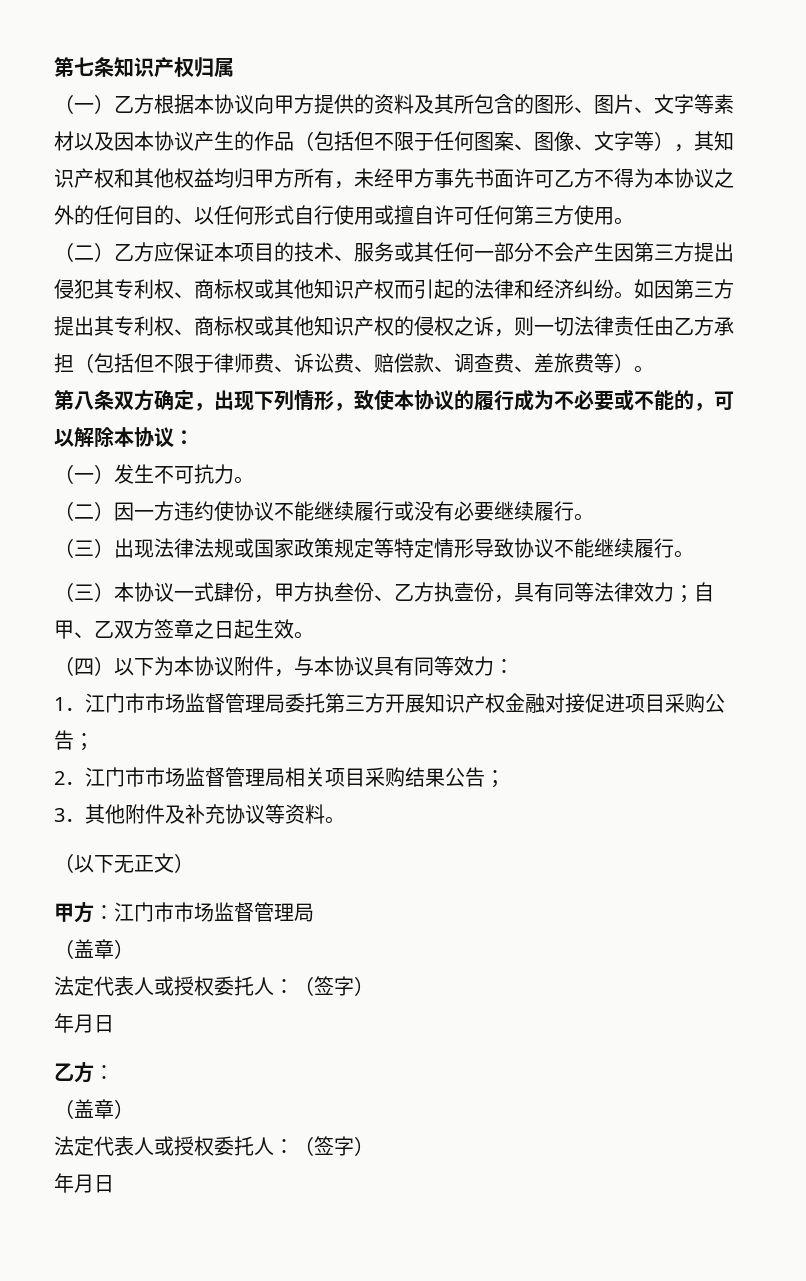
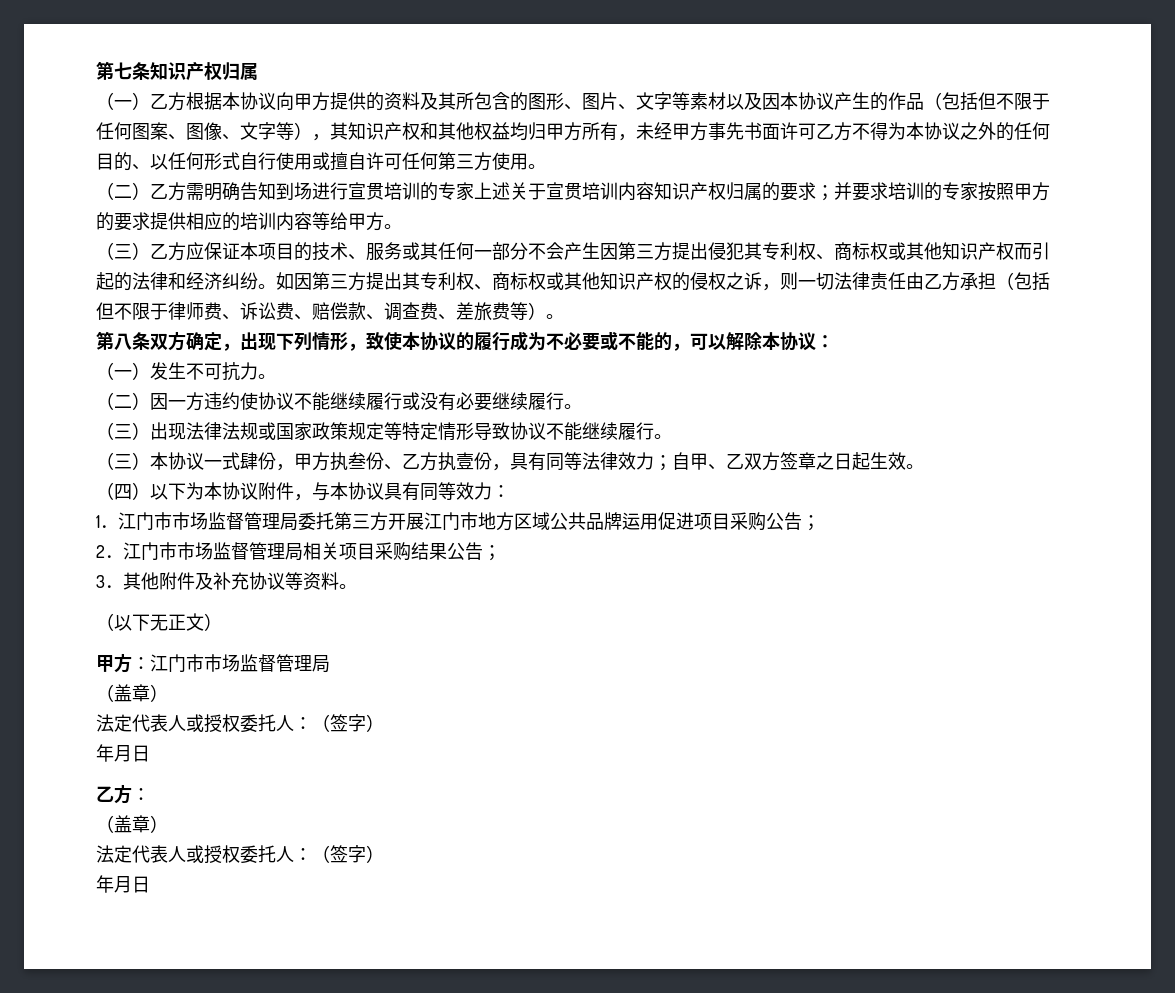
- （二）乙方应保证本项目的技术、服务或其任何一部分不会产生因第三方提出侵犯其专利权、商标权或其他知识产权而引起的法律和经济纠纷。
+ （二）乙方需明确告知到场进行宣贯培训的专家上述关于宣贯培训内容知识产权归属的要求；并要求培训的专家按照甲方的要求提供相应的培训内容等给甲方。
+ （三）乙方应保证本项目的技术、服务或其任何一部分不会产生因第三方提出侵犯其专利权、商标权或其他知识产权而引起的法律和经济纠纷。
- 1．江门市市场监督管理局委托第三方开展知识产权金融对接促进项目采购公告；
+ 1．江门市市场监督管理局委托第三方开展江门市地方区域公共品牌运用促进项目采购公告；

